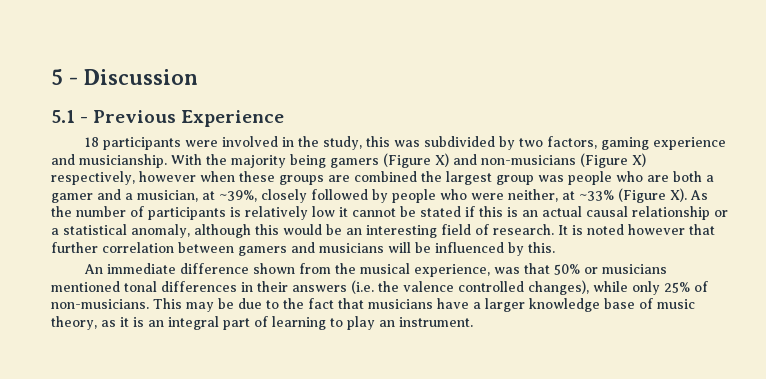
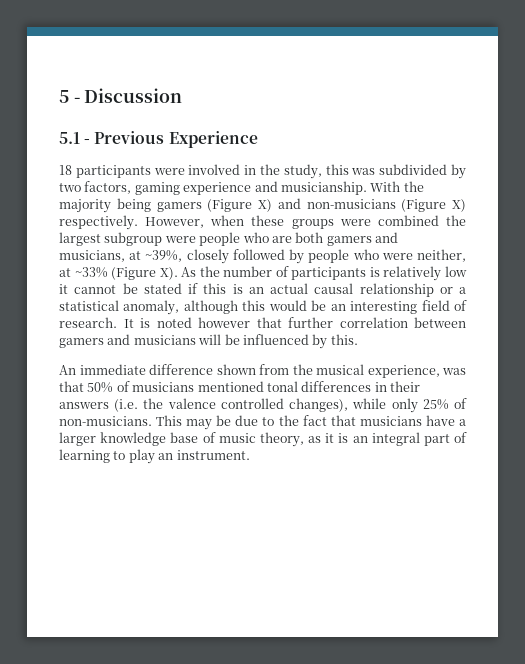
- With the majority being gamers (Figure X) and non-musicians (Figure X) respectively, however when these groups are combined the largest group was people who are both a gamer and a musician, at ~39%, closely followed by people who were neither, at ~33% (Figure X). As the number of participants is relatively low it cannot be stated if this is an actual causal relationship or a statistical anomaly, although this would be an interesting field of research.
+ With the majority being gamers (Figure X) and non-musicians (Figure X) respectively. However, when these groups were combined the largest subgroup were people who are both gamers and musicians, at ~39%, closely followed by people who were neither, at ~33% (Figure X). As the number of participants is relatively low it cannot be stated if this is an actual causal relationship or a statistical anomaly, although this would be an interesting field of research.
- An immediate difference shown from the musical experience, was that 50% or musicians mentioned tonal differences in their answers (i.e. the valence controlled changes), while only 25% of non-musicians.
+ An immediate difference shown from the musical experience, was that 50% of musicians mentioned tonal differences in their answers (i.e. the valence controlled changes), while only 25% of non-musicians.

